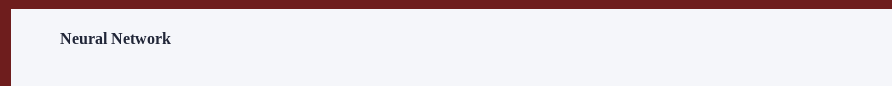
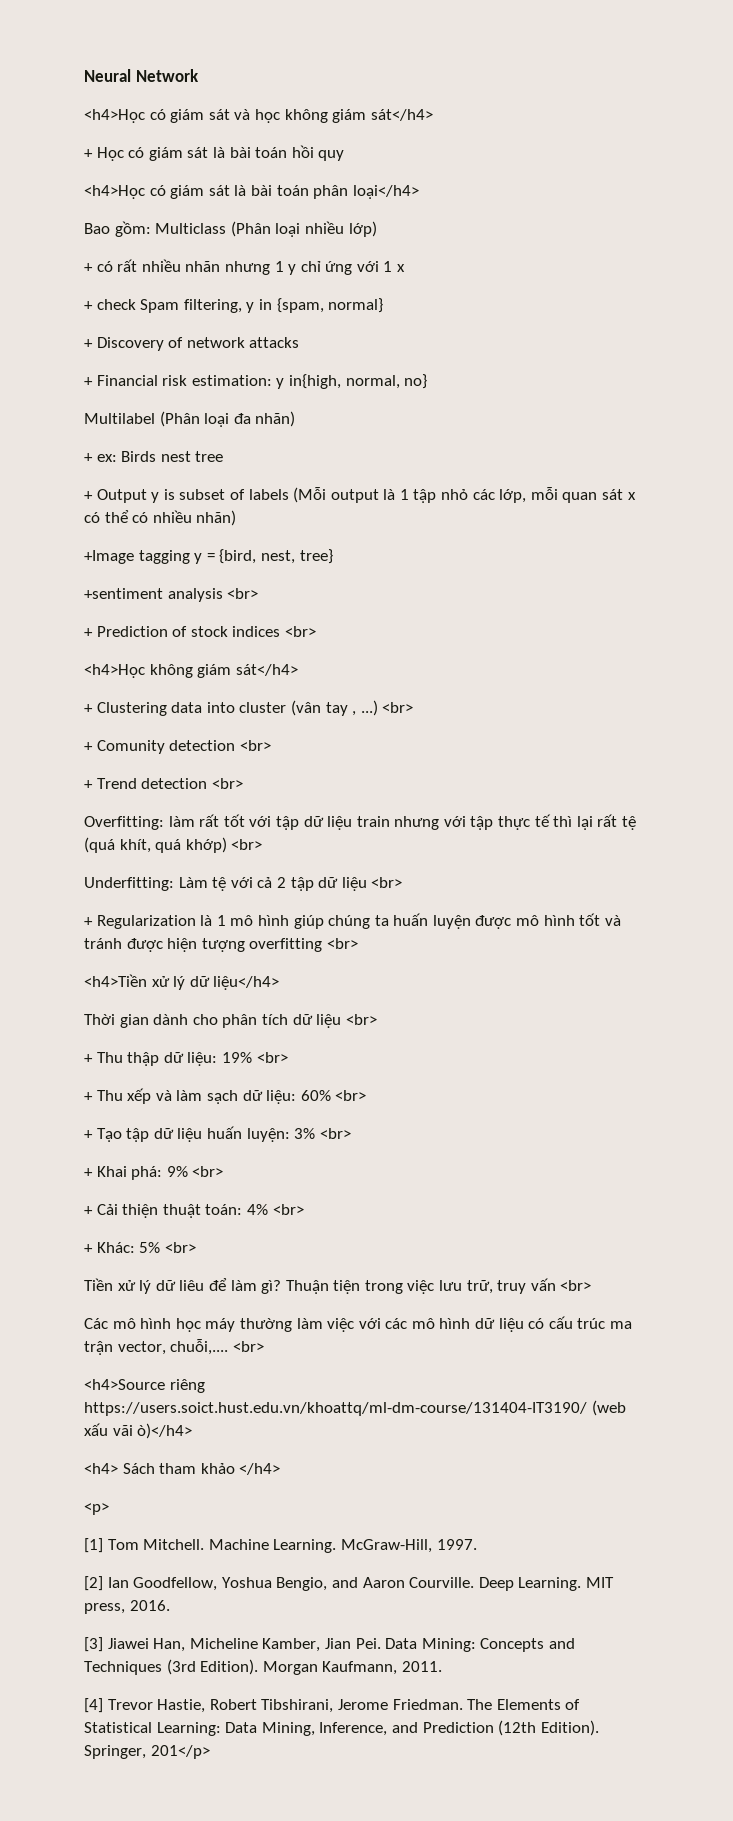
+ <h4>Học có giám sát và học không giám sát</h4>
+ + Học có giám sát là bài toán hồi quy
+ <h4>Học có giám sát là bài toán phân loại</h4>
+ Bao gồm: Multiclass (Phân loại nhiều lớp)
+ + có rất nhiều nhãn nhưng 1 y chỉ ứng với 1 x
+ + check Spam filtering, y in {spam, normal}
+ + Discovery of network attacks
+ + Financial risk estimation: y in{high, normal, no}
+ Multilabel (Phân loại đa nhãn)
+ + ex: Birds nest tree
+ + Output y is subset of labels (Mỗi output là 1 tập nhỏ các lớp, mỗi quan sát x có thể có nhiều nhãn)
+ +Image tagging y = {bird, nest, tree}
+ +sentiment analysis <br>
+ + Prediction of stock indices <br>
+ <h4>Học không giám sát</h4>
+ + Clustering data into cluster (vân tay , ...) <br>
+ + Comunity detection <br>
+ + Trend detection <br>
+ Overfitting: làm rất tốt với tập dữ liệu train nhưng với tập thực tế thì lại rất tệ (quá khít, quá khớp) <br>
+ Underfitting: Làm tệ với cả 2 tập dữ liệu <br>
+ + Regularization là 1 mô hình giúp chúng ta huấn luyện được mô hình tốt và tránh được hiện tượng overfitting <br>
+ <h4>Tiền xử lý dữ liệu</h4>
+ Thời gian dành cho phân tích dữ liệu <br>
+ + Thu thập dữ liệu: 19% <br>
+ + Thu xếp và làm sạch dữ liệu: 60% <br>
+ + Tạo tập dữ liệu huấn luyện: 3% <br>
+ + Khai phá: 9% <br>
+ + Cải thiện thuật toán: 4% <br>
+ + Khác: 5% <br>
+ Tiền xử lý dữ liêu để làm gì? Thuận tiện trong việc lưu trữ, truy vấn <br>
+ Các mô hình học máy thường làm việc với các mô hình dữ liệu có cấu trúc ma trận vector, chuỗi,.... <br>
+ <h4>Source riêng https://users.soict.hust.edu.vn/khoattq/ml-dm-course/131404-IT3190/ (web xấu vãi ò)</h4>
+ <h4> Sách tham khảo </h4>
+ <p>
+ [1] Tom Mitchell. Machine Learning. McGraw-Hill, 1997.
+ [2] Ian Goodfellow, Yoshua Bengio, and Aaron Courville. Deep Learning. MIT press, 2016.
+ [3] Jiawei Han, Micheline Kamber, Jian Pei. Data Mining: Concepts and Techniques (3rd Edition). Morgan Kaufmann, 2011.
+ [4] Trevor Hastie, Robert Tibshirani, Jerome Friedman. The Elements of Statistical Learning: Data Mining, Inference, and Prediction (12th Edition). Springer, 201</p>

